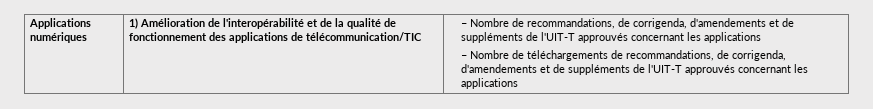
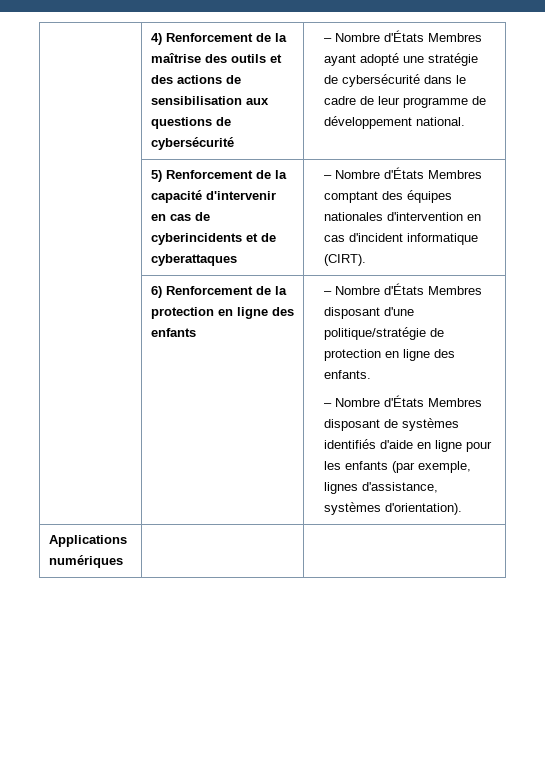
- Applications numériques | 1) Amélioration de l'interopérabilité et de la qualité de fonctionnement des applications de télécommunication/TIC | – Nombre de recommandations, de corrigenda, d'amendements et de suppléments de l'UIT-T approuvés concernant les applications
- – Nombre de téléchargements de recommandations, de corrigenda, d'amendements et de suppléments de l'UIT-T approuvés concernant les applications
+ 4) Renforcement de la maîtrise des outils et des actions de sensibilisation aux questions de cybersécurité | – Nombre d'États Membres ayant adopté une stratégie de cybersécurité dans le cadre de leur programme de développement national.
+ | 5) Renforcement de la capacité d'intervenir en cas de cyberincidents et de cyberattaques | – Nombre d'États Membres comptant des équipes nationales d'intervention en cas d'incident informatique (CIRT).
+ | 6) Renforcement de la protection en ligne des enfants | – Nombre d'États Membres disposant d'une politique/stratégie de protection en ligne des enfants.
+ – Nombre d'États Membres disposant de systèmes identifiés d'aide en ligne pour les enfants (par exemple, lignes d'assistance, systèmes d'orientation).
+ Applications numériques | |

